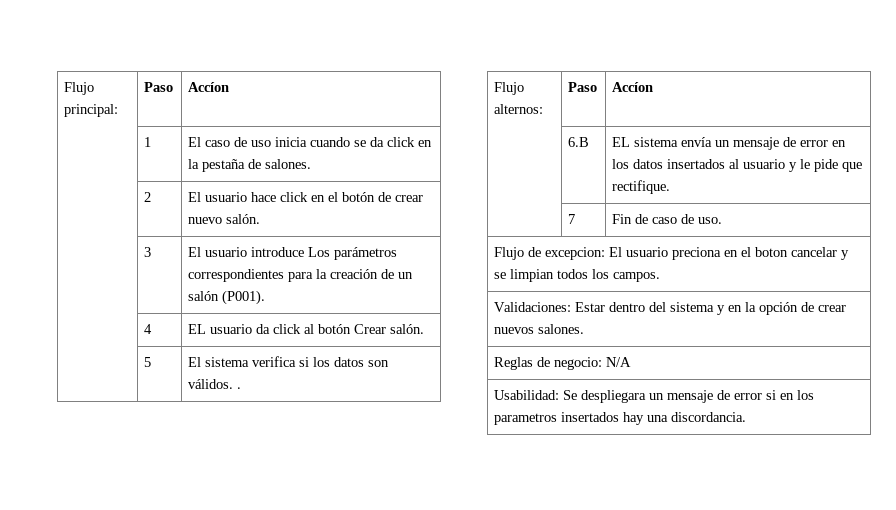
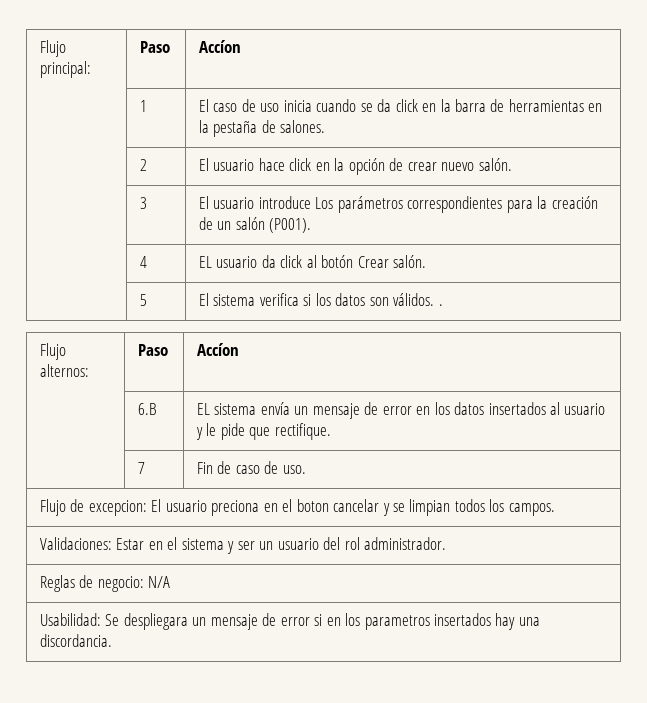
- | 1 | El caso de uso inicia cuando se da click en la pestaña de salones.
+ | 1 | El caso de uso inicia cuando se da click en la barra de herramientas en la pestaña de salones.
- | 2 | El usuario hace click en el botón de crear nuevo salón.
+ | 2 | El usuario hace click en la opción de crear nuevo salón.
- Validaciones: Estar dentro del sistema y en la opción de crear nuevos salones.
+ Validaciones: Estar en el sistema y ser un usuario del rol administrador.

